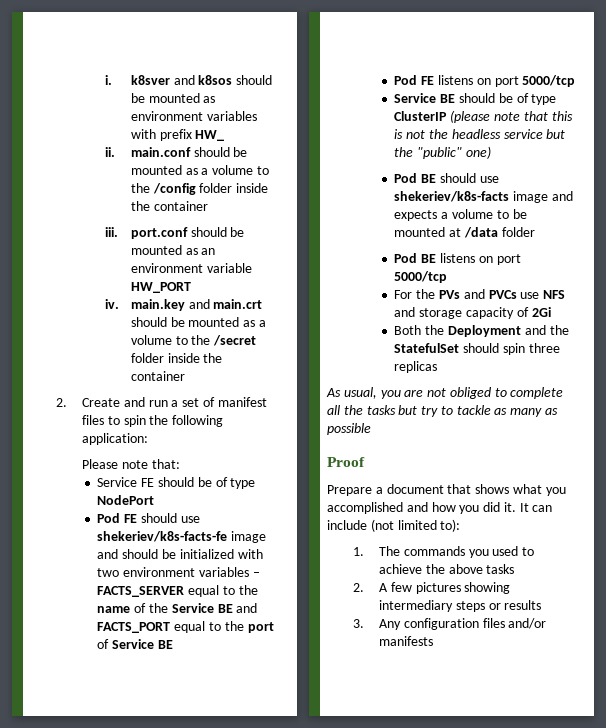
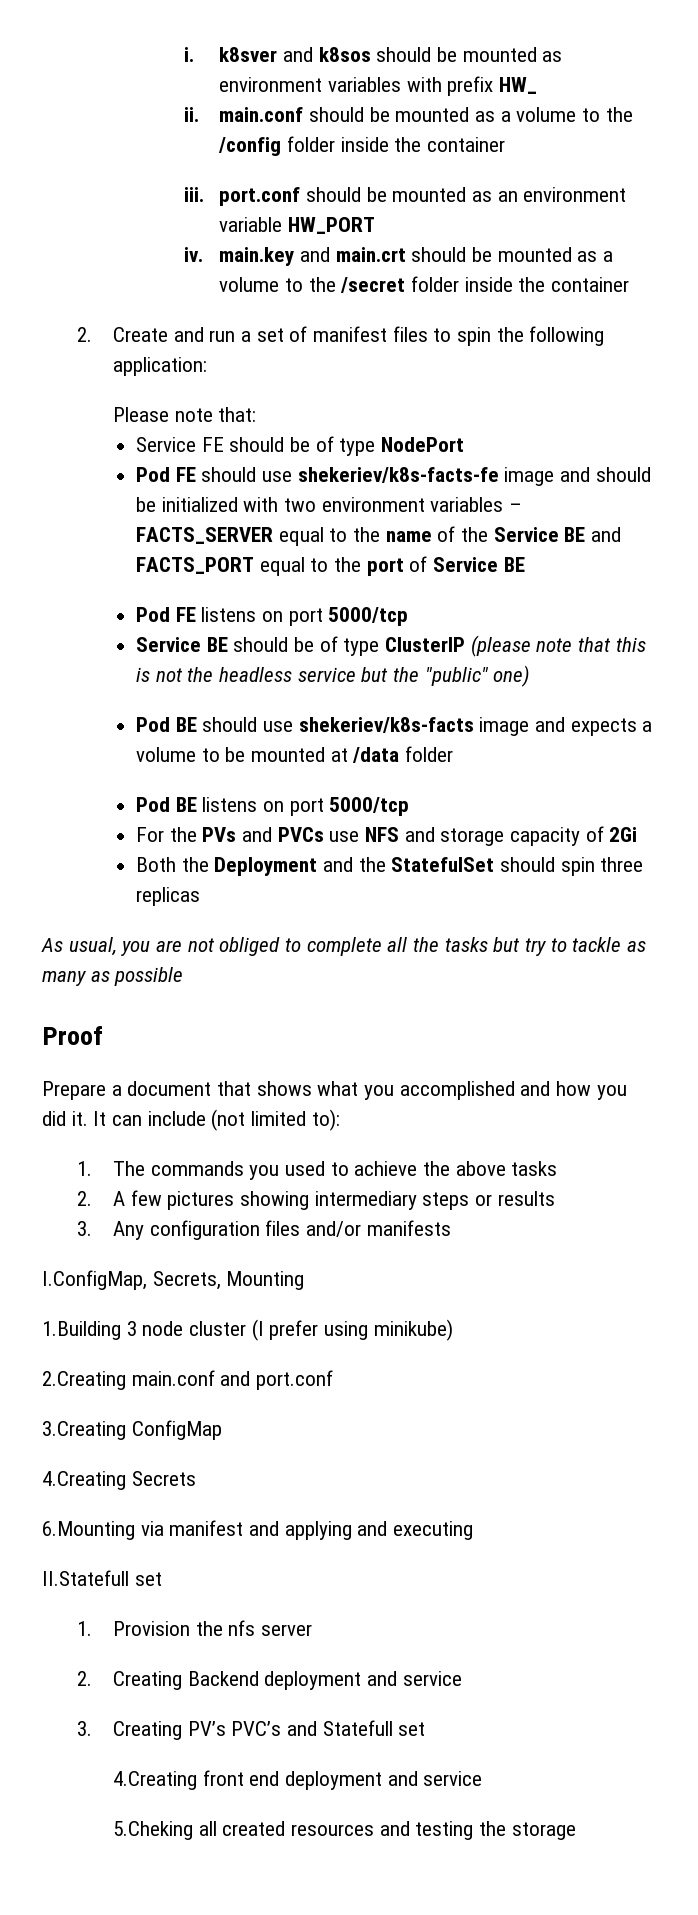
+ I.ConfigMap, Secrets, Mounting
+ 1.Building 3 node cluster (I prefer using minikube)
+ 2.Creating main.conf and port.conf
+ 3.Creating ConfigMap
+ 4.Creating Secrets
+ 6.Mounting via manifest and applying and executing
+ II.Statefull set
+ 1. Provision the nfs server
+ 2. Creating Backend deployment and service
+ 3. Creating PV’s PVC’s and Statefull set
+ 4.Creating front end deployment and service
+ 5.Cheking all created resources and testing the storage

